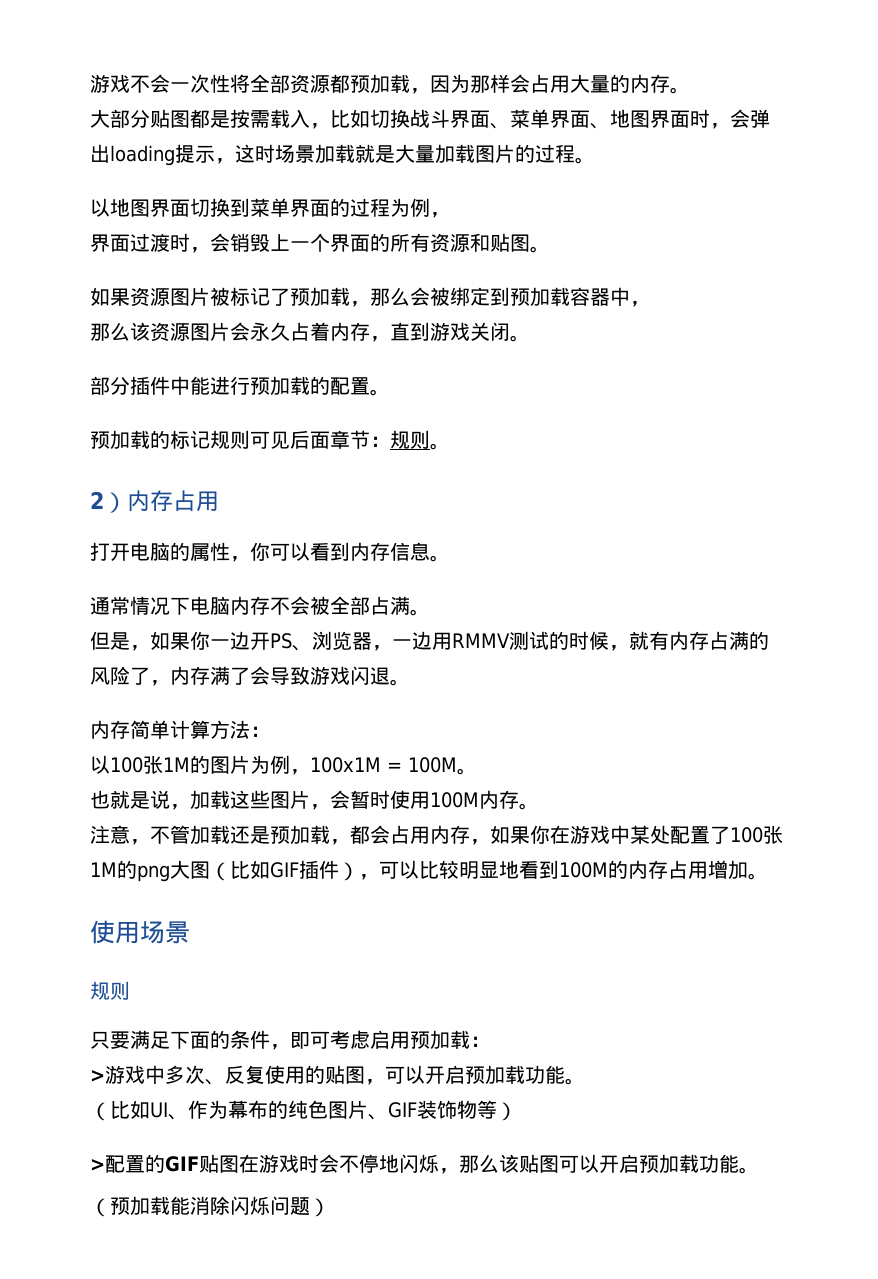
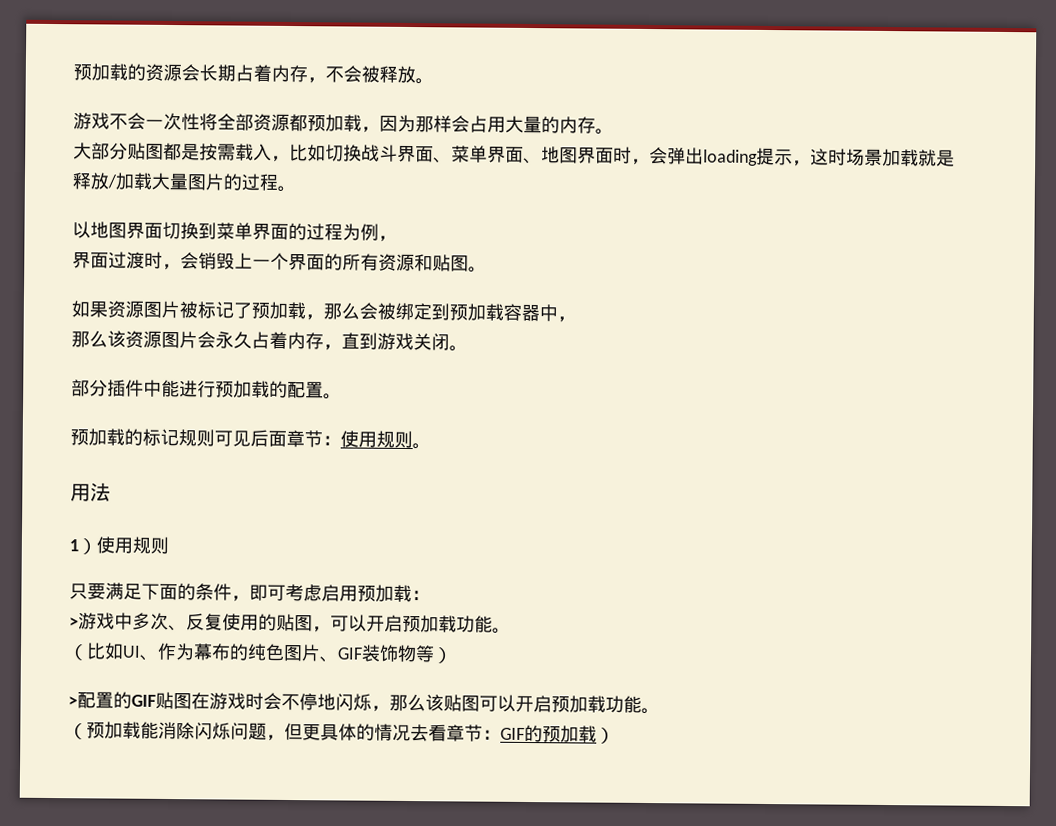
+ 预加载的资源会长期占着内存，不会被释放。
- 大部分贴图都是按需载入，比如切换战斗界面、菜单界面、地图界面时，会弹出loading提示，这时场景加载就是大量加载图片的过程。
+ 大部分贴图都是按需载入，比如切换战斗界面、菜单界面、地图界面时，会弹出loading提示，这时场景加载就是释放/加载大量图片的过程。
- 预加载的标记规则可见后面章节：规则。
+ 预加载的标记规则可见后面章节：使用规则。
- 2）内存占用
- 打开电脑的属性，你可以看到内存信息。
- 通常情况下电脑内存不会被全部占满。
- 但是，如果你一边开PS、浏览器，一边用RMMV测试的时候，就有内存占满的风险了，内存满了会导致游戏闪退。
- 内存简单计算方法：
- 以100张1M的图片为例，100x1M = 100M。
- 也就是说，加载这些图片，会暂时使用100M内存。
- 注意，不管加载还是预加载，都会占用内存，如果你在游戏中某处配置了100张1M的png大图（比如GIF插件），可以比较明显地看到100M的内存占用增加。
- 使用场景
- 规则
+ 用法
+ 1）使用规则
- （预加载能消除闪烁问题）
+ （预加载能消除闪烁问题，但更具体的情况去看章节：GIF的预加载）

